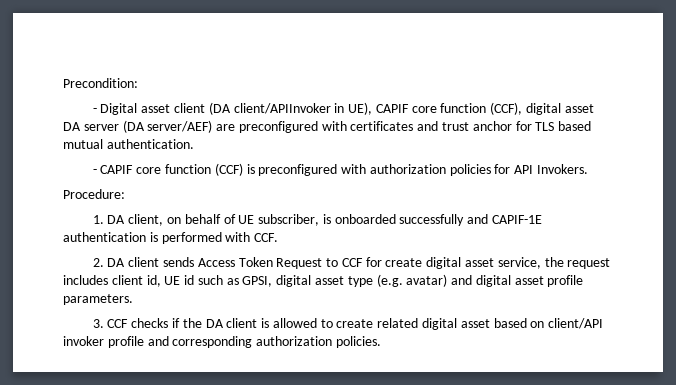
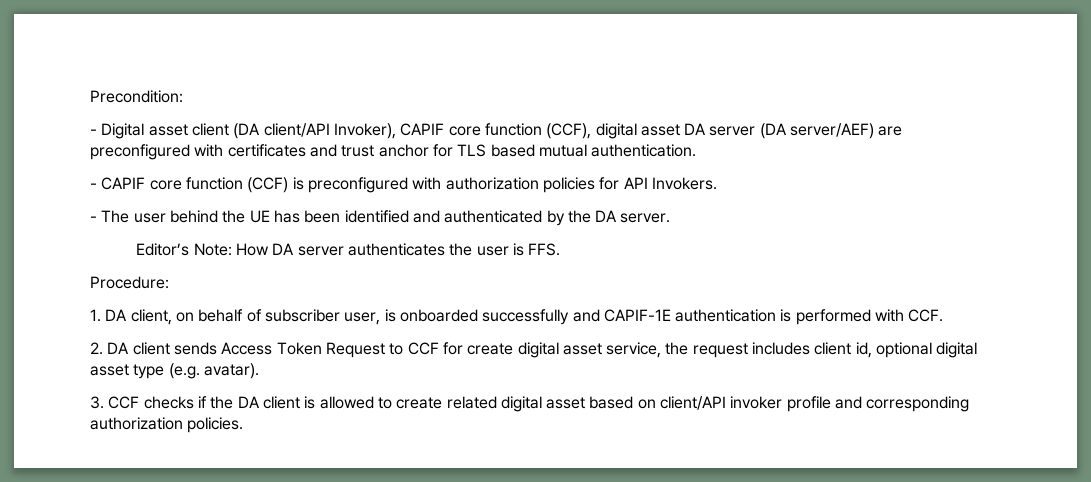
- - Digital asset client (DA client/APIInvoker in UE), CAPIF core function (CCF), digital asset DA server (DA server/AEF) are preconfigured with certificates and trust anchor for TLS based mutual authentication.
+ - Digital asset client (DA client/API Invoker), CAPIF core function (CCF), digital asset DA server (DA server/AEF) are preconfigured with certificates and trust anchor for TLS based mutual authentication.
+ - The user behind the UE has been identified and authenticated by the DA server.
+ Editor’s Note: How DA server authenticates the user is FFS.
- 1. DA client, on behalf of UE subscriber, is onboarded successfully and CAPIF-1E authentication is performed with CCF.
+ 1. DA client, on behalf of subscriber user, is onboarded successfully and CAPIF-1E authentication is performed with CCF.
- 2. DA client sends Access Token Request to CCF for create digital asset service, the request includes client id, UE id such as GPSI, digital asset type (e.g. avatar) and digital asset profile parameters.
+ 2. DA client sends Access Token Request to CCF for create digital asset service, the request includes client id, optional digital asset type (e.g. avatar).

